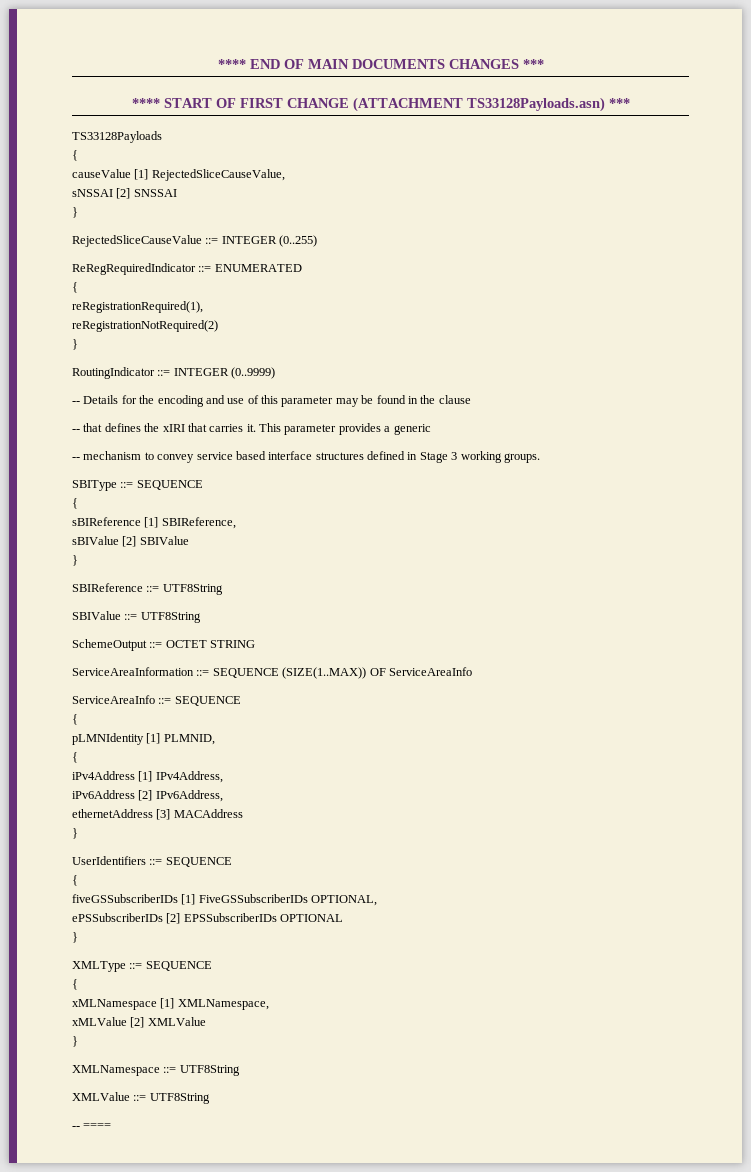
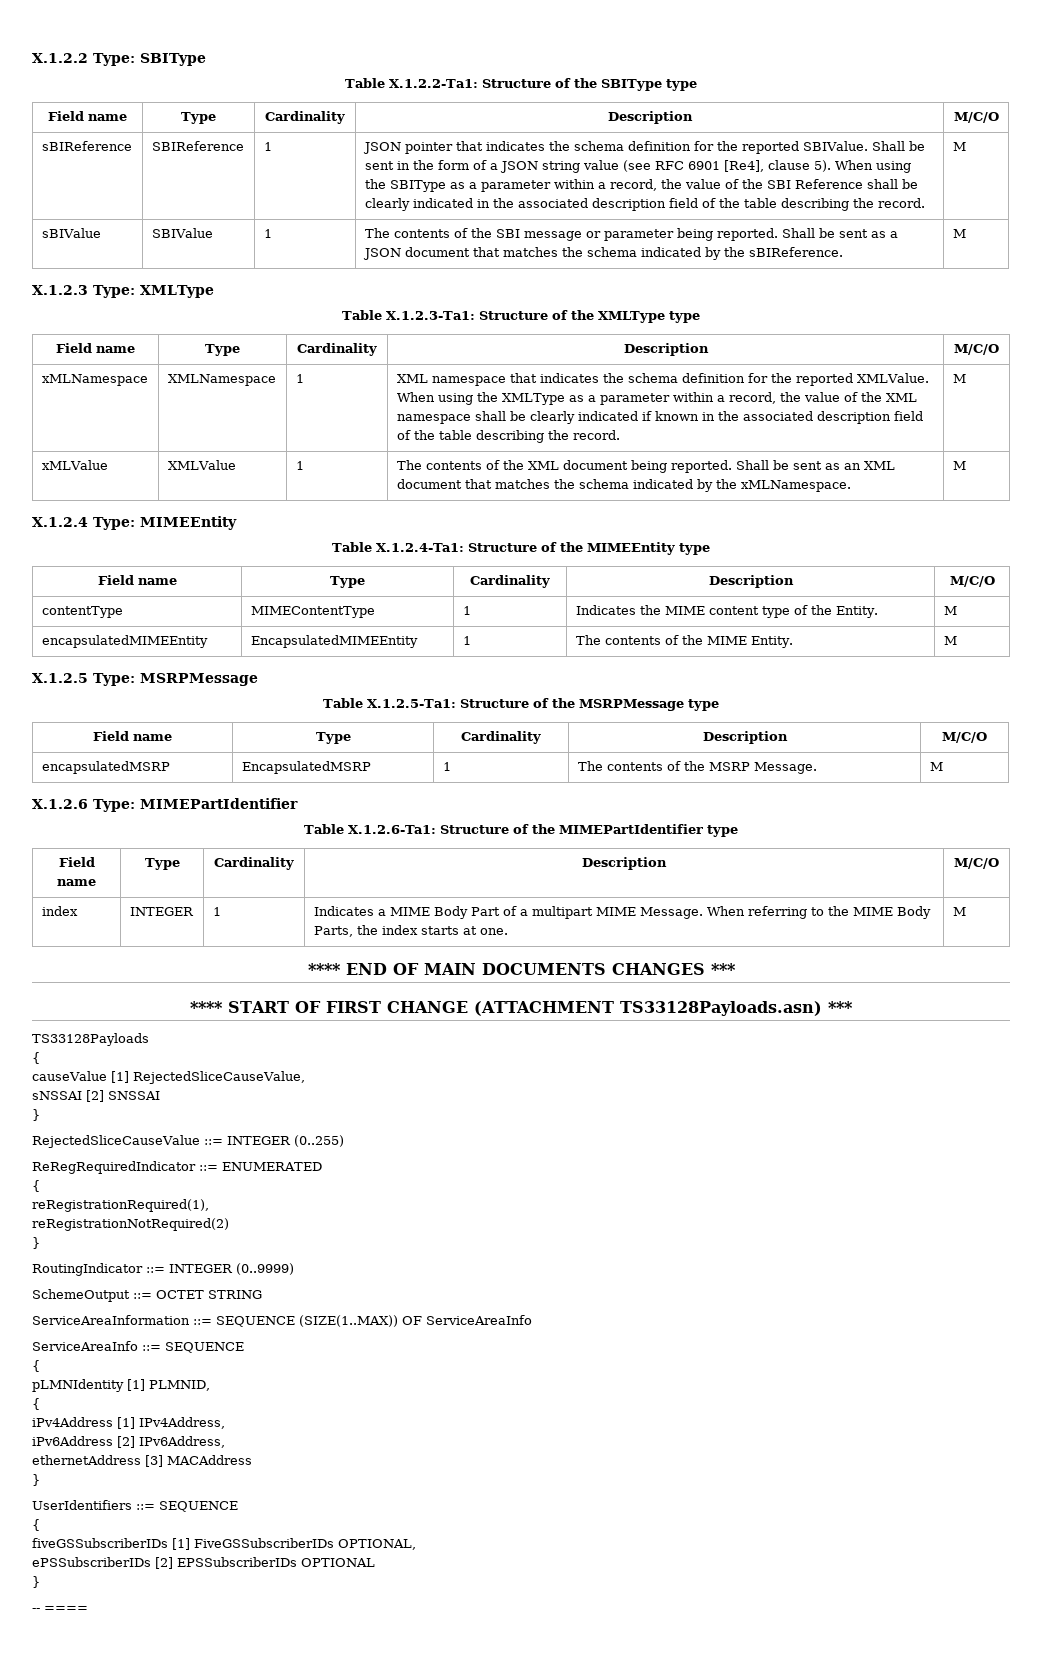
+ X.1.2.2 Type: SBIType
+ Table X.1.2.2-Ta1: Structure of the SBIType type
+ Field name | Type | Cardinality | Description | M/C/O
+ sBIReference | SBIReference | 1 | JSON pointer that indicates the schema definition for the reported SBIValue. Shall be sent in the form of a JSON string value (see RFC 6901 [Re4], clause 5). When using the SBIType as a parameter within a record, the value of the SBI Reference shall be clearly indicated in the associated description field of the table describing the record. | M
+ sBIValue | SBIValue | 1 | The contents of the SBI message or parameter being reported. Shall be sent as a JSON document that matches the schema indicated by the sBIReference. | M
+ X.1.2.3 Type: XMLType
+ Table X.1.2.3-Ta1: Structure of the XMLType type
+ Field name | Type | Cardinality | Description | M/C/O
+ xMLNamespace | XMLNamespace | 1 | XML namespace that indicates the schema definition for the reported XMLValue. When using the XMLType as a parameter within a record, the value of the XML namespace shall be clearly indicated if known in the associated description field of the table describing the record. | M
+ xMLValue | XMLValue | 1 | The contents of the XML document being reported. Shall be sent as an XML document that matches the schema indicated by the xMLNamespace. | M
+ X.1.2.4 Type: MIMEEntity
+ Table X.1.2.4-Ta1: Structure of the MIMEEntity type
+ Field name | Type | Cardinality | Description | M/C/O
+ contentType | MIMEContentType | 1 | Indicates the MIME content type of the Entity. | M
+ encapsulatedMIMEEntity | EncapsulatedMIMEEntity | 1 | The contents of the MIME Entity. | M
+ X.1.2.5 Type: MSRPMessage
+ Table X.1.2.5-Ta1: Structure of the MSRPMessage type
+ Field name | Type | Cardinality | Description | M/C/O
+ encapsulatedMSRP | EncapsulatedMSRP | 1 | The contents of the MSRP Message. | M
+ X.1.2.6 Type: MIMEPartIdentifier
+ Table X.1.2.6-Ta1: Structure of the MIMEPartIdentifier type
+ Field name | Type | Cardinality | Description | M/C/O
+ index | INTEGER | 1 | Indicates a MIME Body Part of a multipart MIME Message. When referring to the MIME Body Parts, the index starts at one. | M
- -- Details for the encoding and use of this parameter may be found in the clause
- -- that defines the xIRI that carries it. This parameter provides a generic
- -- mechanism to convey service based interface structures defined in Stage 3 working groups.
- SBIType ::= SEQUENCE
- {
- sBIReference [1] SBIReference,
- sBIValue [2] SBIValue
- }
- SBIReference ::= UTF8String
- SBIValue ::= UTF8String
- XMLType ::= SEQUENCE
- {
- xMLNamespace [1] XMLNamespace,
- xMLValue [2] XMLValue
- }
- XMLNamespace ::= UTF8String
- XMLValue ::= UTF8String

